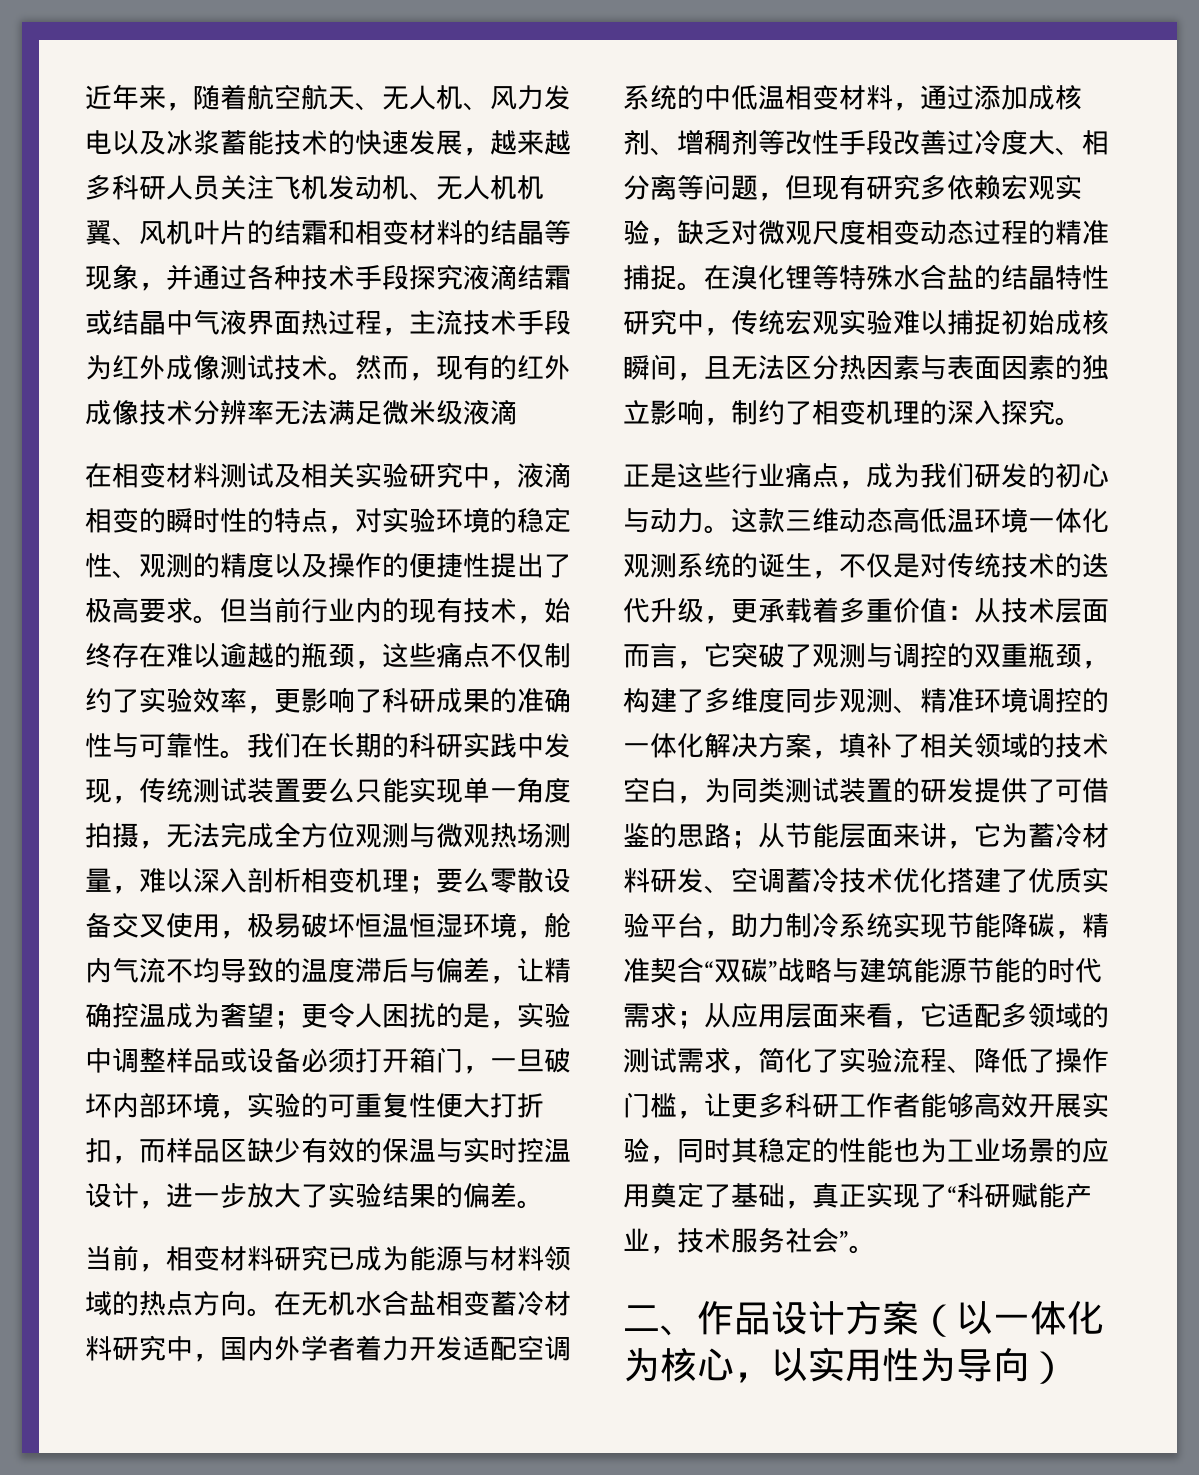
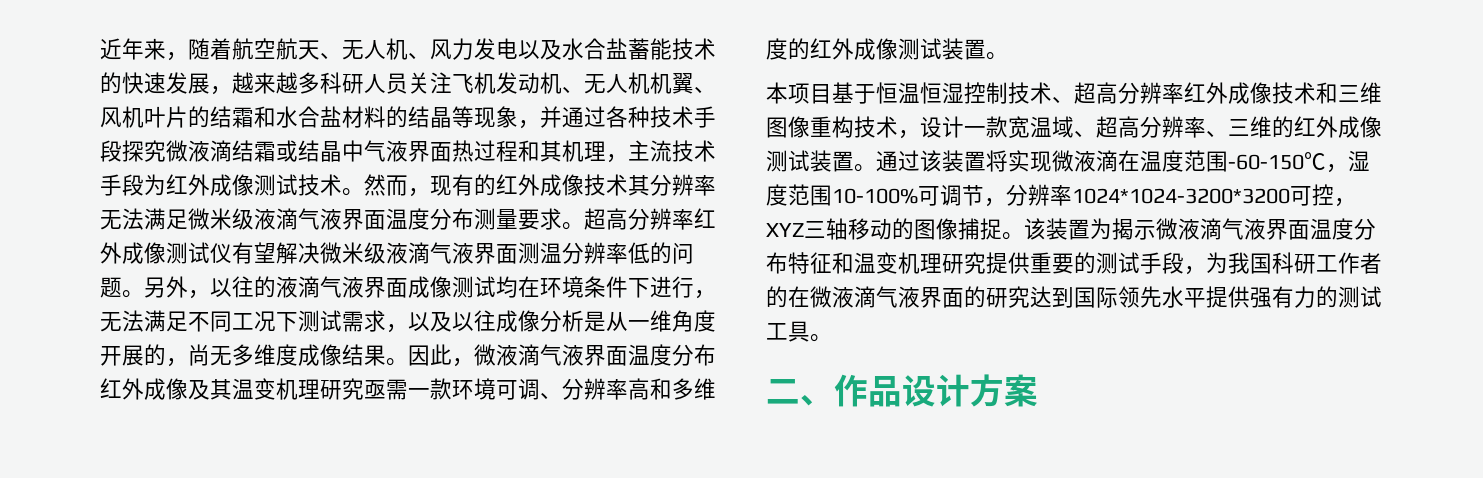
- 近年来，随着航空航天、无人机、风力发电以及冰浆蓄能技术的快速发展，越来越多科研人员关注飞机发动机、无人机机翼、风机叶片的结霜和相变材料的结晶等现象，并通过各种技术手段探究液滴结霜或结晶中气液界面热过程，主流技术手段为红外成像测试技术。
+ 近年来，随着航空航天、无人机、风力发电以及水合盐蓄能技术的快速发展，越来越多科研人员关注飞机发动机、无人机机翼、风机叶片的结霜和水合盐材料的结晶等现象，并通过各种技术手段探究微液滴结霜或结晶中气液界面热过程和其机理，主流技术手段为红外成像测试技术。
- 然而，现有的红外成像技术分辨率无法满足微米级液滴
- 在相变材料测试及相关实验研究中，液滴相变的瞬时性的特点，对实验环境的稳定性、观测的精度以及操作的便捷性提出了极高要求。但当前行业内的现有技术，始终存在难以逾越的瓶颈，这些痛点不仅制约了实验效率，更影响了科研成果的准确性与可靠性。我们在长期的科研实践中发现，传统测试装置要么只能实现单一角度拍摄，无法完成全方位观测与微观热场测量，难以深入剖析相变机理；要么零散设备交叉使用，极易破坏恒温恒湿环境，舱内气流不均导致的温度滞后与偏差，让精确控温成为奢望；更令人困扰的是，实验中调整样品或设备必须打开箱门，一旦破坏内部环境，实验的可重复性便大打折扣，而样品区缺少有效的保温与实时控温设计，进一步放大了实验结果的偏差。
- 当前，相变材料研究已成为能源与材料领域的热点方向。在无机水合盐相变蓄冷材料研究中，国内外学者着力开发适配空调系统的中低温相变材料，通过添加成核剂、增稠剂等改性手段改善过冷度大、相分离等问题，但现有研究多依赖宏观实验，缺乏对微观尺度相变动态过程的精准捕捉。在溴化锂等特殊水合盐的结晶特性研究中，传统宏观实验难以捕捉初始成核瞬间，且无法区分热因素与表面因素的独立影响，制约了相变机理的深入探究。
- 正是这些行业痛点，成为我们研发的初心与动力。这款三维动态高低温环境一体化观测系统的诞生，不仅是对传统技术的迭代升级，更承载着多重价值：从技术层面而言，它突破了观测与调控的双重瓶颈，构建了多维度同步观测、精准环境调控的一体化解决方案，填补了相关领域的技术空白，为同类测试装置的研发提供了可借鉴的思路；从节能层面来讲，它为蓄冷材料研发、空调蓄冷技术优化搭建了优质实验平台，助力制冷系统实现节能降碳，精准契合“双碳”战略与建筑能源节能的时代需求；从应用层面来看，它适配多领域的测试需求，简化了实验流程、降低了操作门槛，让更多科研工作者能够高效开展实验，同时其稳定的性能也为工业场景的应用奠定了基础，真正实现了“科研赋能产业，技术服务社会”。
+ 然而，现有的红外成像技术其分辨率无法满足微米级液滴气液界面温度分布测量要求。超高分辨率红外成像测试仪有望解决微米级液滴气液界面测温分辨率低的问题。另外，以往的液滴气液界面成像测试均在环境条件下进行，无法满足不同工况下测试需求，以及以往成像分析是从一维角度开展的，尚无多维度成像结果。因此，微液滴气液界面温度分布红外成像及其温变机理研究亟需一款环境可调、分辨率高和多维度的红外成像测试装置。
+ 本项目基于恒温恒湿控制技术、超高分辨率红外成像技术和三维图像重构技术，设计一款宽温域、超高分辨率、三维的红外成像测试装置。通过该装置将实现微液滴在温度范围-60-150℃，湿度范围10-100%可调节，分辨率1024*1024-3200*3200可控，XYZ三轴移动的图像捕捉。该装置为揭示微液滴气液界面温度分布特征和温变机理研究提供重要的测试手段，为我国科研工作者的在微液滴气液界面的研究达到国际领先水平提供强有力的测试工具。
- 二、作品设计方案（以一体化为核心，以实用性为导向）
+ 二、作品设计方案

